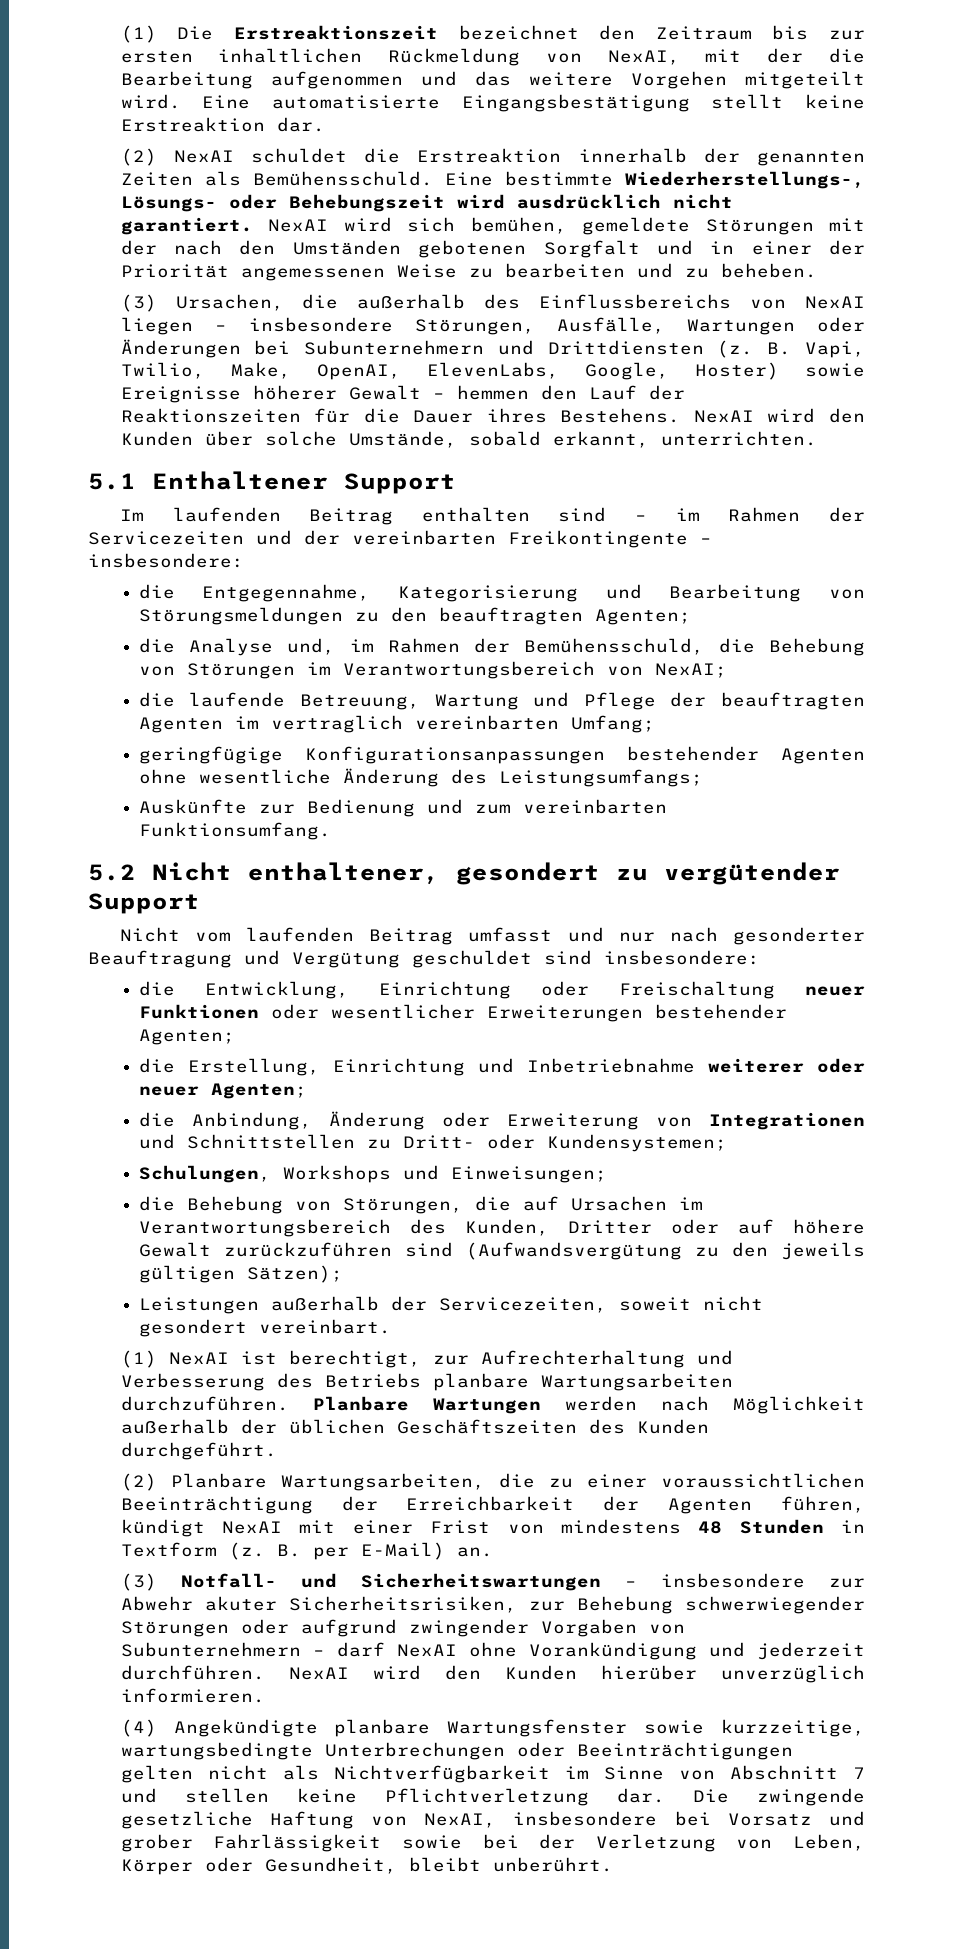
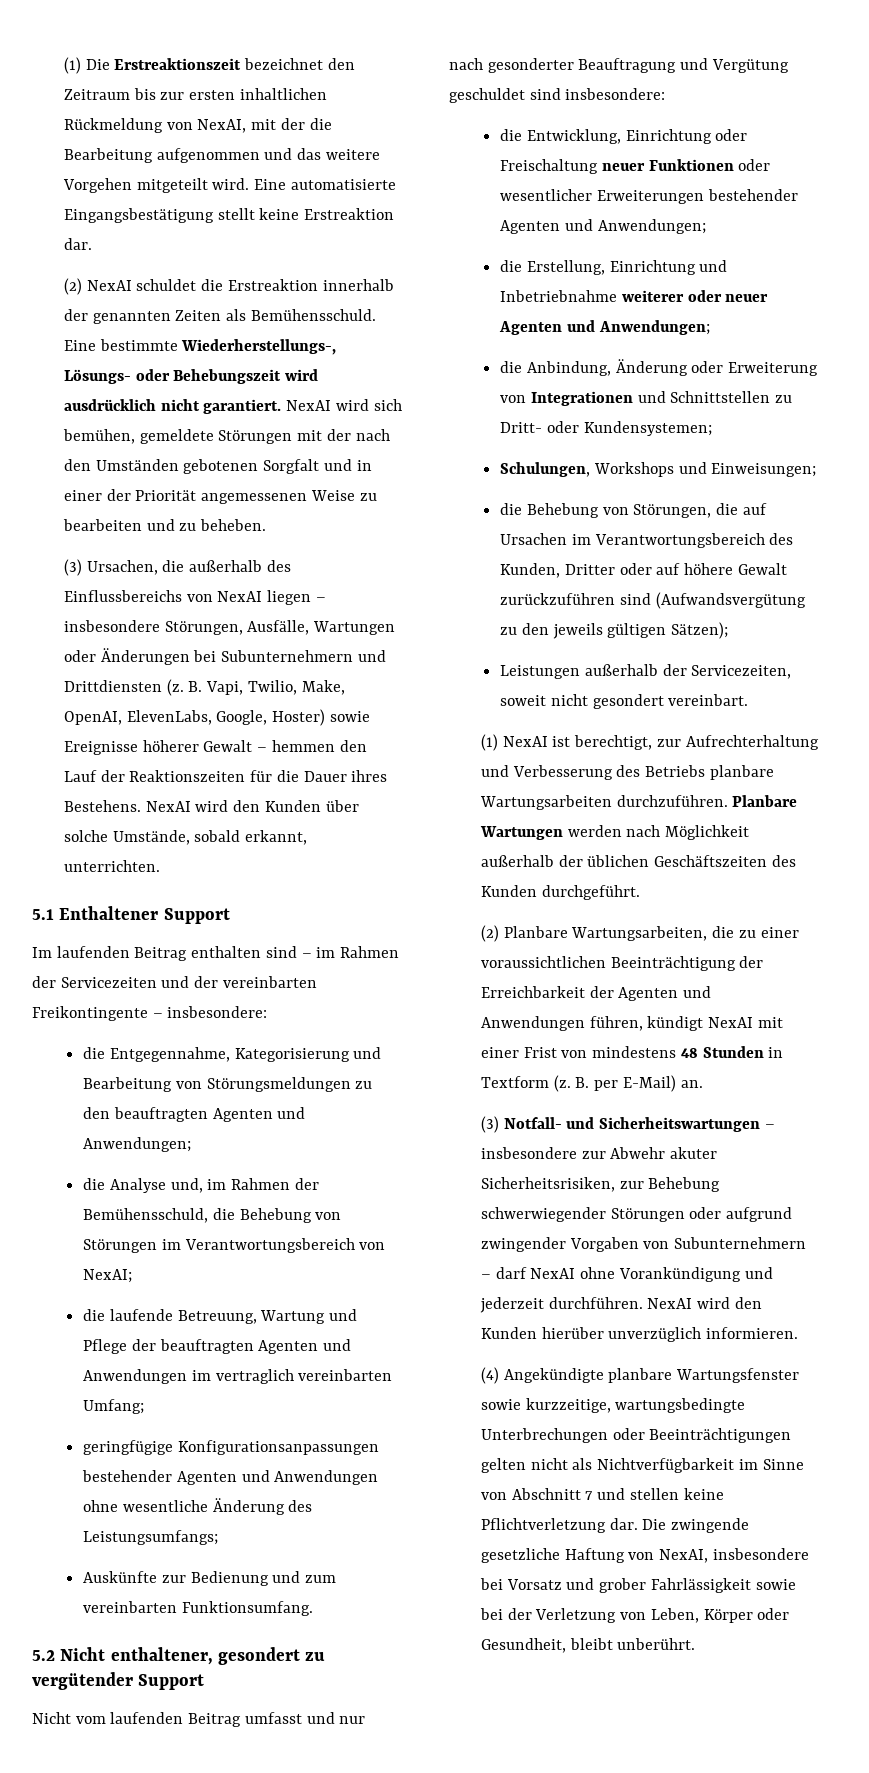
- die Entgegennahme, Kategorisierung und Bearbeitung von Störungsmeldungen zu den beauftragten Agenten;
+ die Entgegennahme, Kategorisierung und Bearbeitung von Störungsmeldungen zu den beauftragten Agenten und Anwendungen;
- die laufende Betreuung, Wartung und Pflege der beauftragten Agenten im vertraglich vereinbarten Umfang;
+ die laufende Betreuung, Wartung und Pflege der beauftragten Agenten und Anwendungen im vertraglich vereinbarten Umfang;
- geringfügige Konfigurationsanpassungen bestehender Agenten ohne wesentliche Änderung des Leistungsumfangs;
+ geringfügige Konfigurationsanpassungen bestehender Agenten und Anwendungen ohne wesentliche Änderung des Leistungsumfangs;
- die Entwicklung, Einrichtung oder Freischaltung neuer Funktionen oder wesentlicher Erweiterungen bestehender Agenten;
+ die Entwicklung, Einrichtung oder Freischaltung neuer Funktionen oder wesentlicher Erweiterungen bestehender Agenten und Anwendungen;
- die Erstellung, Einrichtung und Inbetriebnahme weiterer oder neuer Agenten;
+ die Erstellung, Einrichtung und Inbetriebnahme weiterer oder neuer Agenten und Anwendungen;
- (2) Planbare Wartungsarbeiten, die zu einer voraussichtlichen Beeinträchtigung der Erreichbarkeit der Agenten führen, kündigt NexAI mit einer Frist von mindestens 48 Stunden in Textform (z.
+ (2) Planbare Wartungsarbeiten, die zu einer voraussichtlichen Beeinträchtigung der Erreichbarkeit der Agenten und Anwendungen führen, kündigt NexAI mit einer Frist von mindestens 48 Stunden in Textform (z.

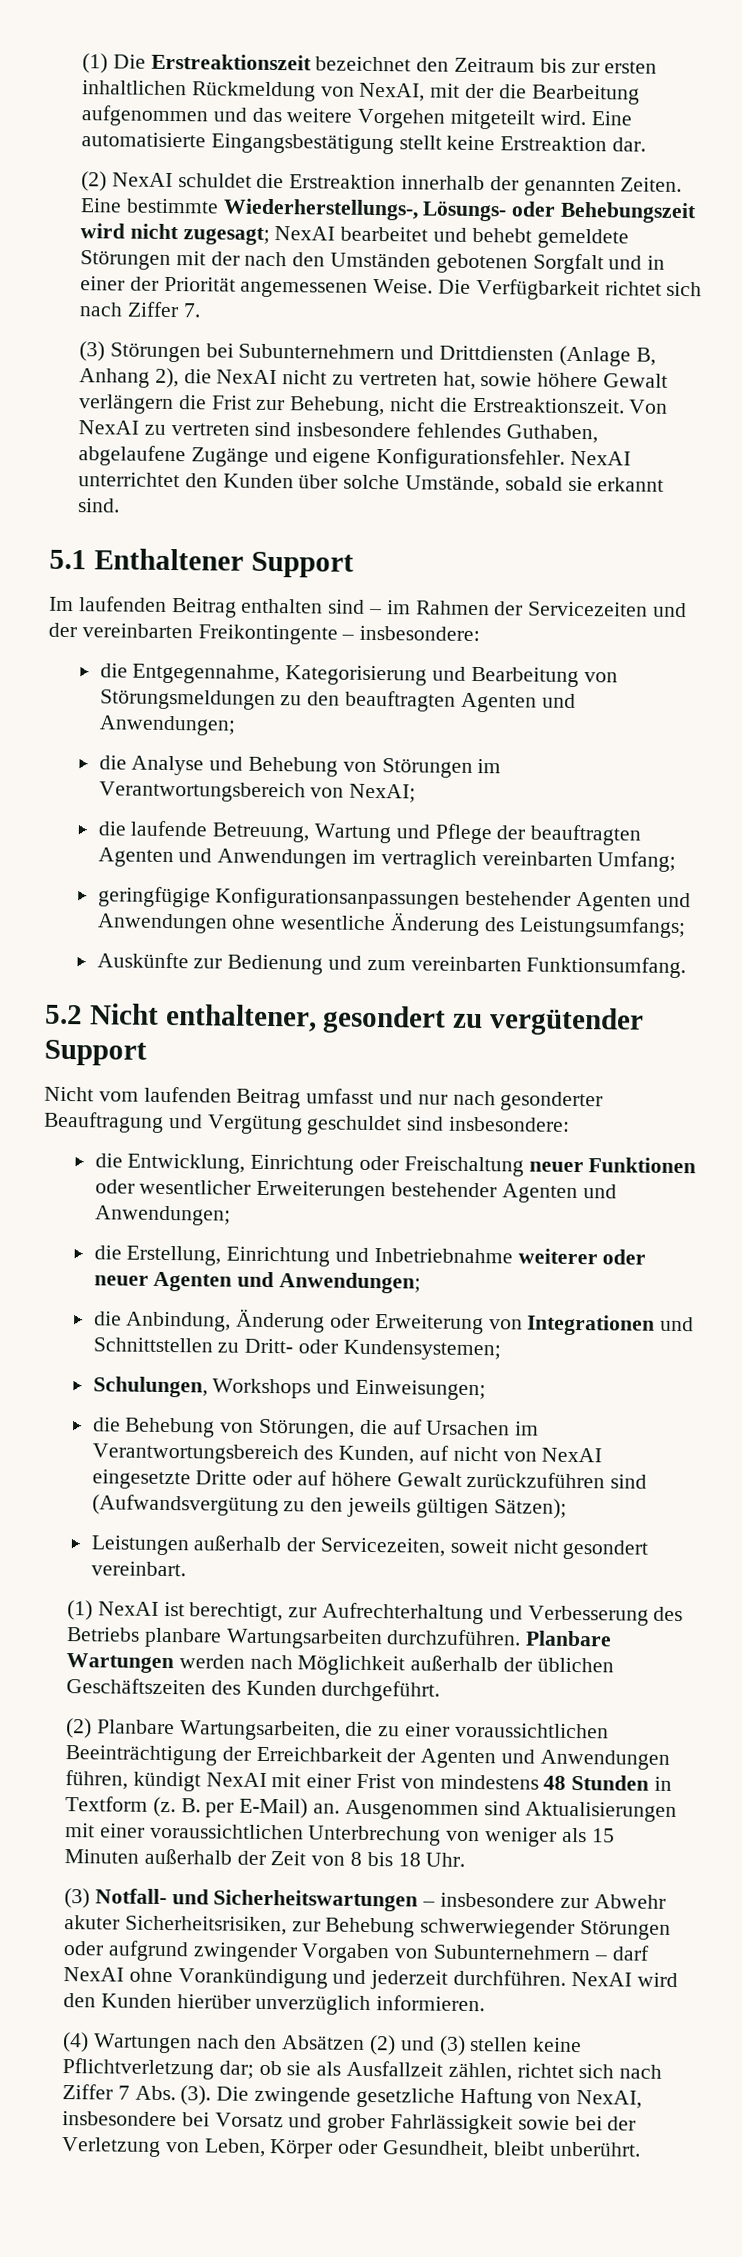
- (2) NexAI schuldet die Erstreaktion innerhalb der genannten Zeiten als Bemühensschuld.
+ (2) NexAI schuldet die Erstreaktion innerhalb der genannten Zeiten.
- Eine bestimmte Wiederherstellungs-, Lösungs- oder Behebungszeit wird ausdrücklich nicht garantiert. NexAI wird sich bemühen, gemeldete Störungen mit der nach den Umständen gebotenen Sorgfalt und in einer der Priorität angemessenen Weise zu bearbeiten und zu beheben.
- (3) Ursachen, die außerhalb des Einflussbereichs von NexAI liegen – insbesondere Störungen, Ausfälle, Wartungen oder Änderungen bei Subunternehmern und Drittdiensten (z. B. Vapi, Twilio, Make, OpenAI, ElevenLabs, Google, Hoster) sowie Ereignisse höherer Gewalt – hemmen den Lauf der Reaktionszeiten für die Dauer ihres Bestehens. NexAI wird den Kunden über solche Umstände, sobald erkannt, unterrichten.
+ Eine bestimmte Wiederherstellungs-, Lösungs- oder Behebungszeit wird nicht zugesagt; NexAI bearbeitet und behebt gemeldete Störungen mit der nach den Umständen gebotenen Sorgfalt und in einer der Priorität angemessenen Weise. Die Verfügbarkeit richtet sich nach Ziffer 7.
+ (3) Störungen bei Subunternehmern und Drittdiensten (Anlage B, Anhang 2), die NexAI nicht zu vertreten hat, sowie höhere Gewalt verlängern die Frist zur Behebung, nicht die Erstreaktionszeit. Von NexAI zu vertreten sind insbesondere fehlendes Guthaben, abgelaufene Zugänge und eigene Konfigurationsfehler. NexAI unterrichtet den Kunden über solche Umstände, sobald sie erkannt sind.
- die Analyse und, im Rahmen der Bemühensschuld, die Behebung von Störungen im Verantwortungsbereich von NexAI;
+ die Analyse und Behebung von Störungen im Verantwortungsbereich von NexAI;
- die Behebung von Störungen, die auf Ursachen im Verantwortungsbereich des Kunden, Dritter oder auf höhere Gewalt zurückzuführen sind (Aufwandsvergütung zu den jeweils gültigen Sätzen);
+ die Behebung von Störungen, die auf Ursachen im Verantwortungsbereich des Kunden, auf nicht von NexAI eingesetzte Dritte oder auf höhere Gewalt zurückzuführen sind (Aufwandsvergütung zu den jeweils gültigen Sätzen);
+ Ausgenommen sind Aktualisierungen mit einer voraussichtlichen Unterbrechung von weniger als 15 Minuten außerhalb der Zeit von 8 bis 18 Uhr.
- (4) Angekündigte planbare Wartungsfenster sowie kurzzeitige, wartungsbedingte Unterbrechungen oder Beeinträchtigungen gelten nicht als Nichtverfügbarkeit im Sinne von Abschnitt 7 und stellen keine Pflichtverletzung dar.
+ (4) Wartungen nach den Absätzen (2) und (3) stellen keine Pflichtverletzung dar; ob sie als Ausfallzeit zählen, richtet sich nach Ziffer 7 Abs. (3).

